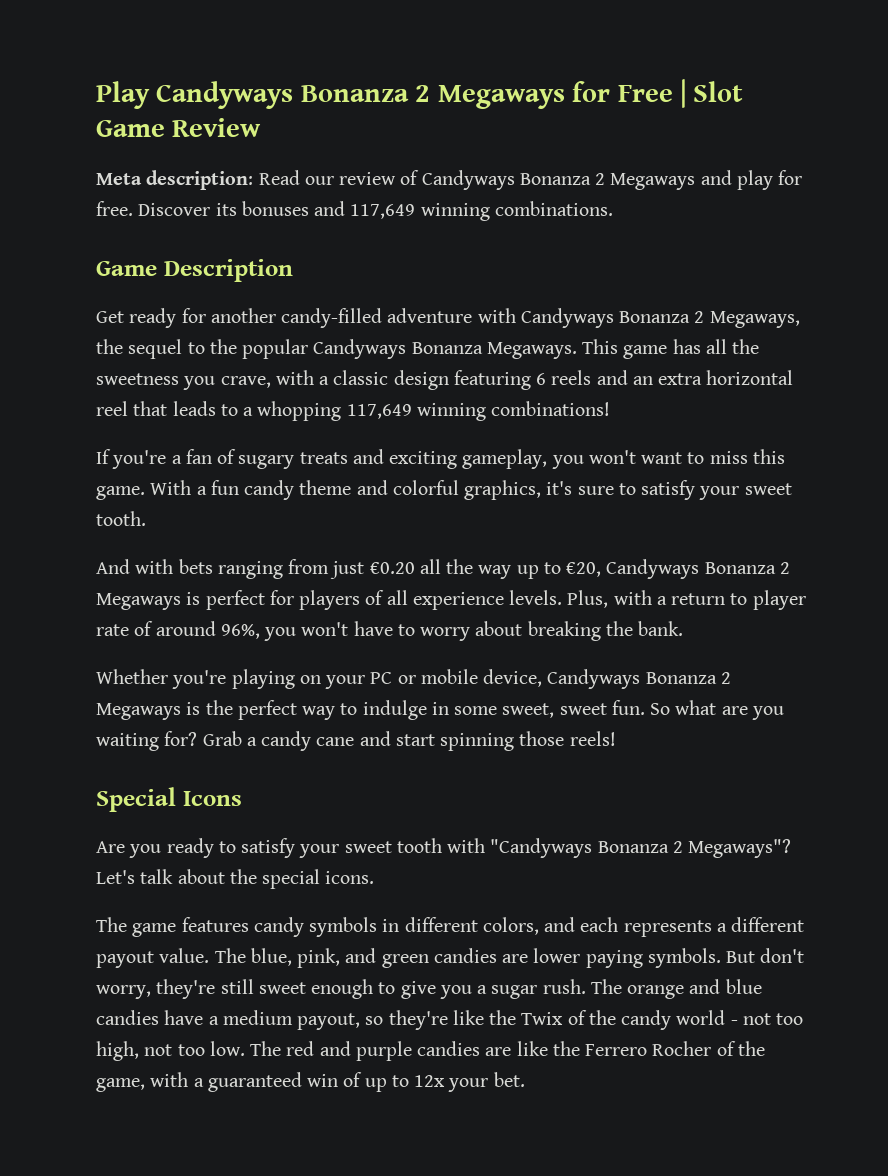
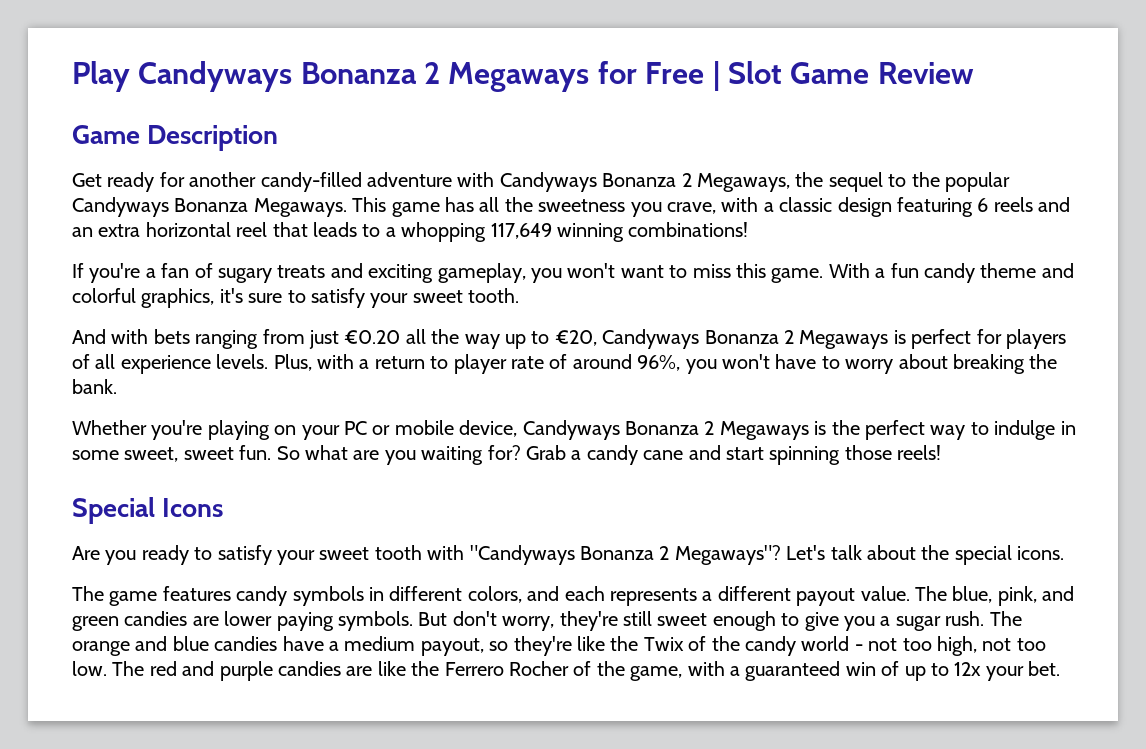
- Meta description: Read our review of Candyways Bonanza 2 Megaways and play for free. Discover its bonuses and 117,649 winning combinations.

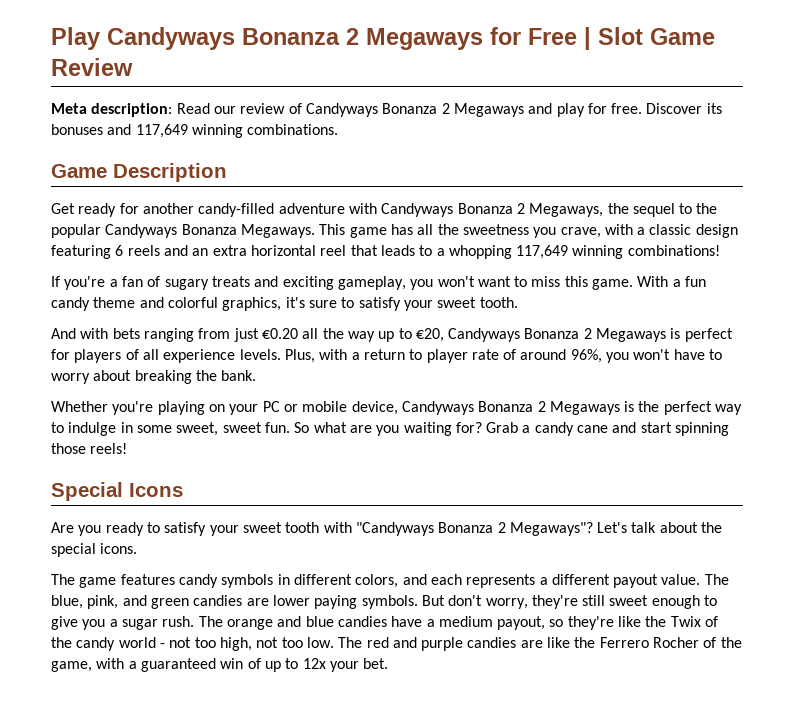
+ Meta description: Read our review of Candyways Bonanza 2 Megaways and play for free. Discover its bonuses and 117,649 winning combinations.

